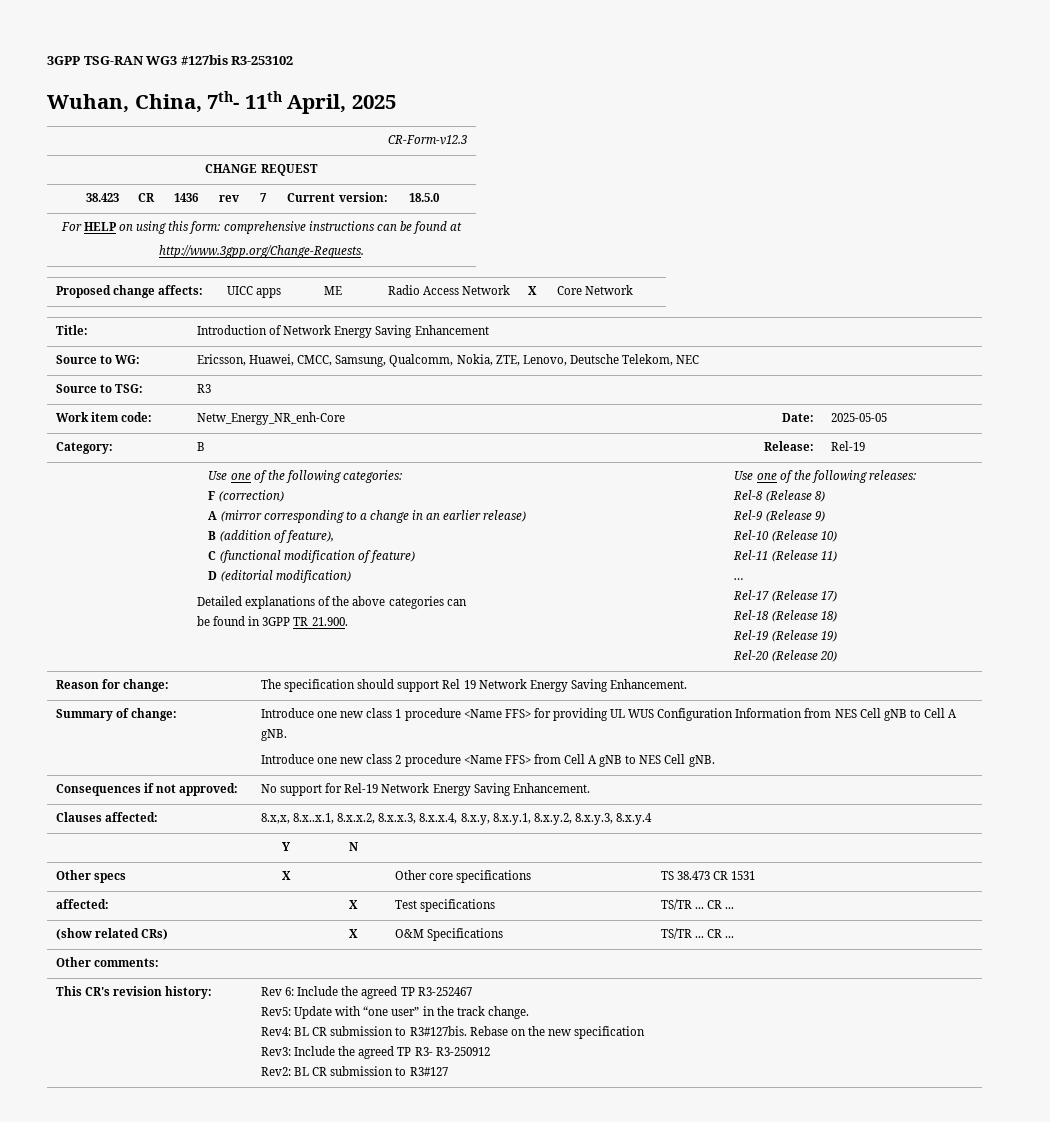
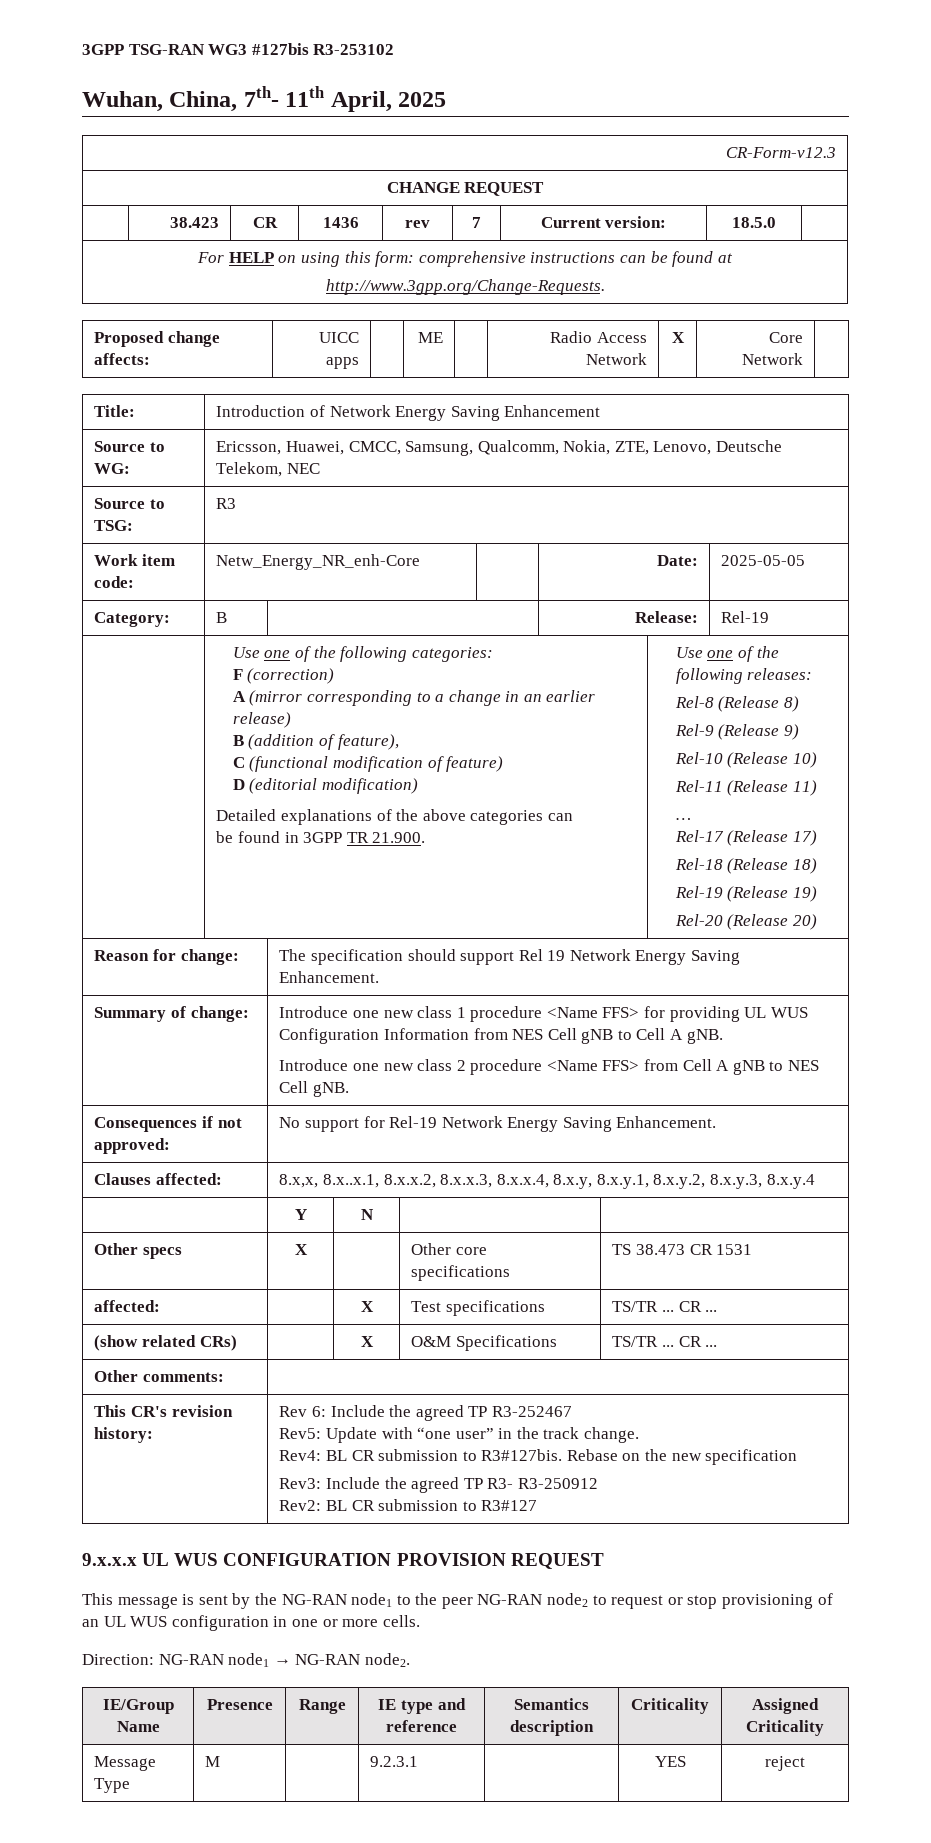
+ 9.x.x.x UL WUS CONFIGURATION PROVISION REQUEST
+ This message is sent by the NG-RAN node1 to the peer NG-RAN node2 to request or stop provisioning of an UL WUS configuration in one or more cells.
+ Direction: NG-RAN node1 → NG-RAN node2.
+ IE/Group Name | Presence | Range | IE type and reference | Semantics description | Criticality | Assigned Criticality
+ Message Type | M | | 9.2.3.1 | | YES | reject

